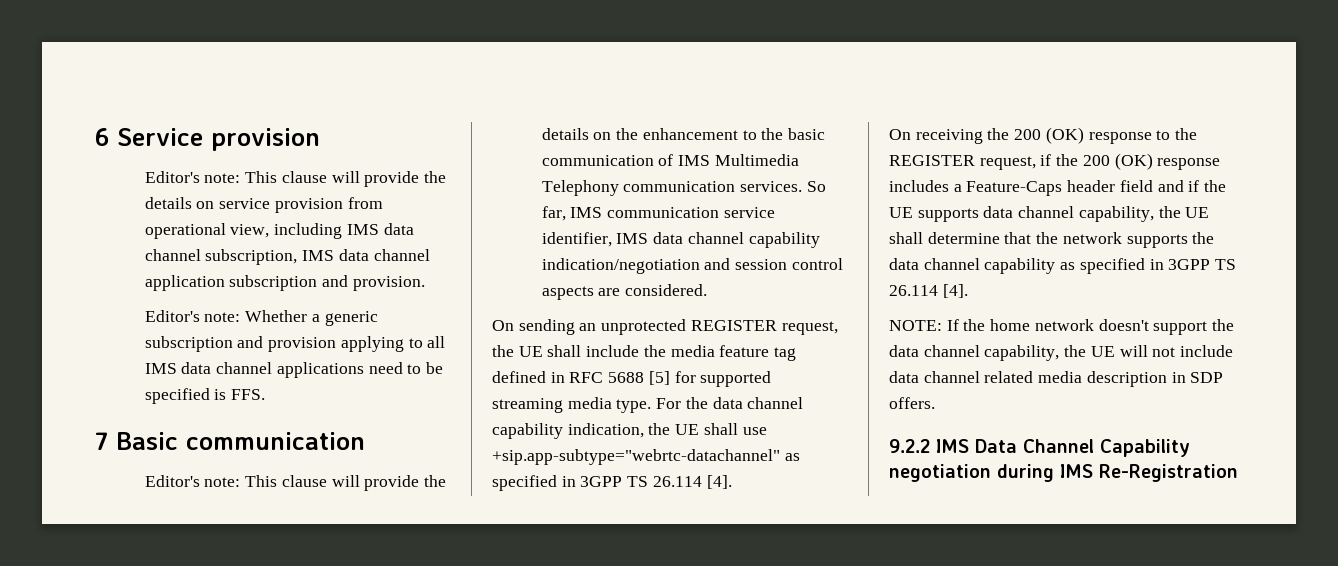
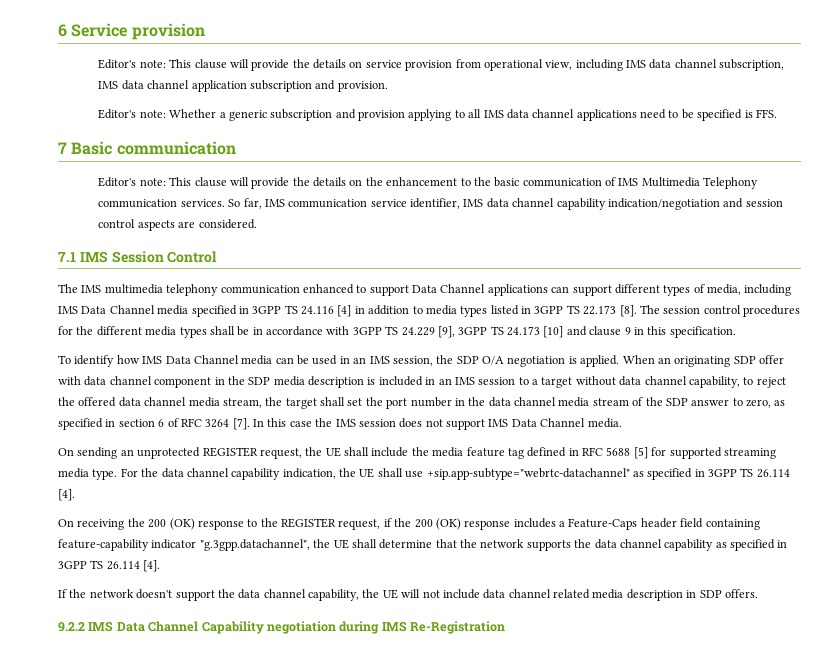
+ 7.1 IMS Session Control
+ The IMS multimedia telephony communication enhanced to support Data Channel applications can support different types of media, including IMS Data Channel media specified in 3GPP TS 24.116 [4] in addition to media types listed in 3GPP TS 22.173 [8]. The session control procedures for the different media types shall be in accordance with 3GPP TS 24.229 [9], 3GPP TS 24.173 [10] and clause 9 in this specification.
+ To identify how IMS Data Channel media can be used in an IMS session, the SDP O/A negotiation is applied. When an originating SDP offer with data channel component in the SDP media description is included in an IMS session to a target without data channel capability, to reject the offered data channel media stream, the target shall set the port number in the data channel media stream of the SDP answer to zero, as specified in section 6 of RFC 3264 [7]. In this case the IMS session does not support IMS Data Channel media.
- On receiving the 200 (OK) response to the REGISTER request, if the 200 (OK) response includes a Feature-Caps header field and if the UE supports data channel capability, the UE shall determine that the network supports the data channel capability as specified in 3GPP TS 26.114 [4].
+ On receiving the 200 (OK) response to the REGISTER request, if the 200 (OK) response includes a Feature-Caps header field containing feature-capability indicator "g.3gpp.datachannel", the UE shall determine that the network supports the data channel capability as specified in 3GPP TS 26.114 [4].
- NOTE: If the home network doesn't support the data channel capability, the UE will not include data channel related media description in SDP offers.
+ If the network doesn't support the data channel capability, the UE will not include data channel related media description in SDP offers.

